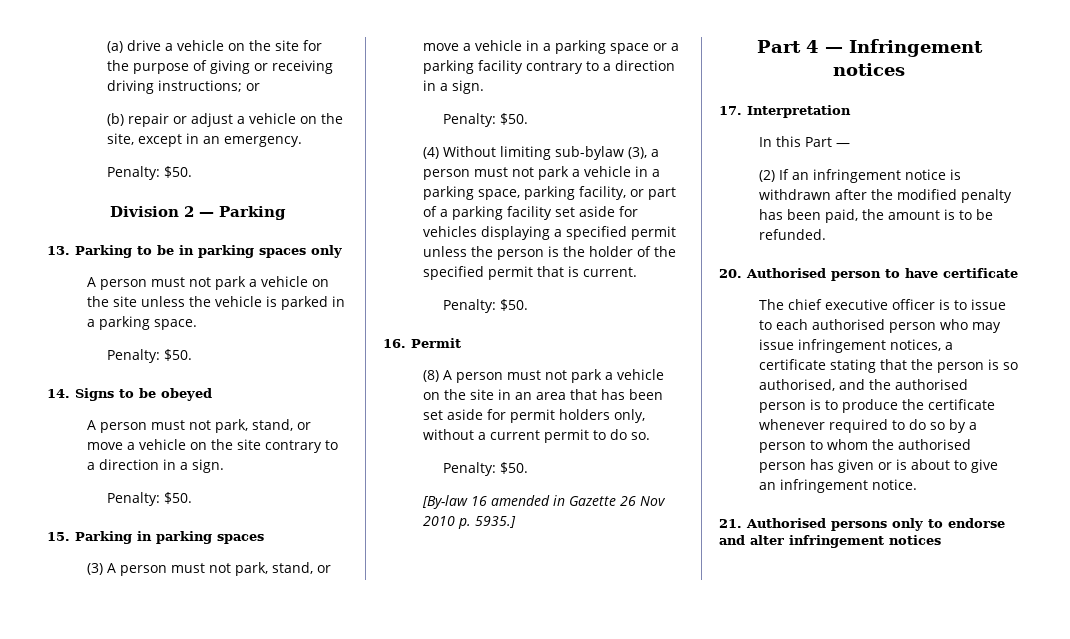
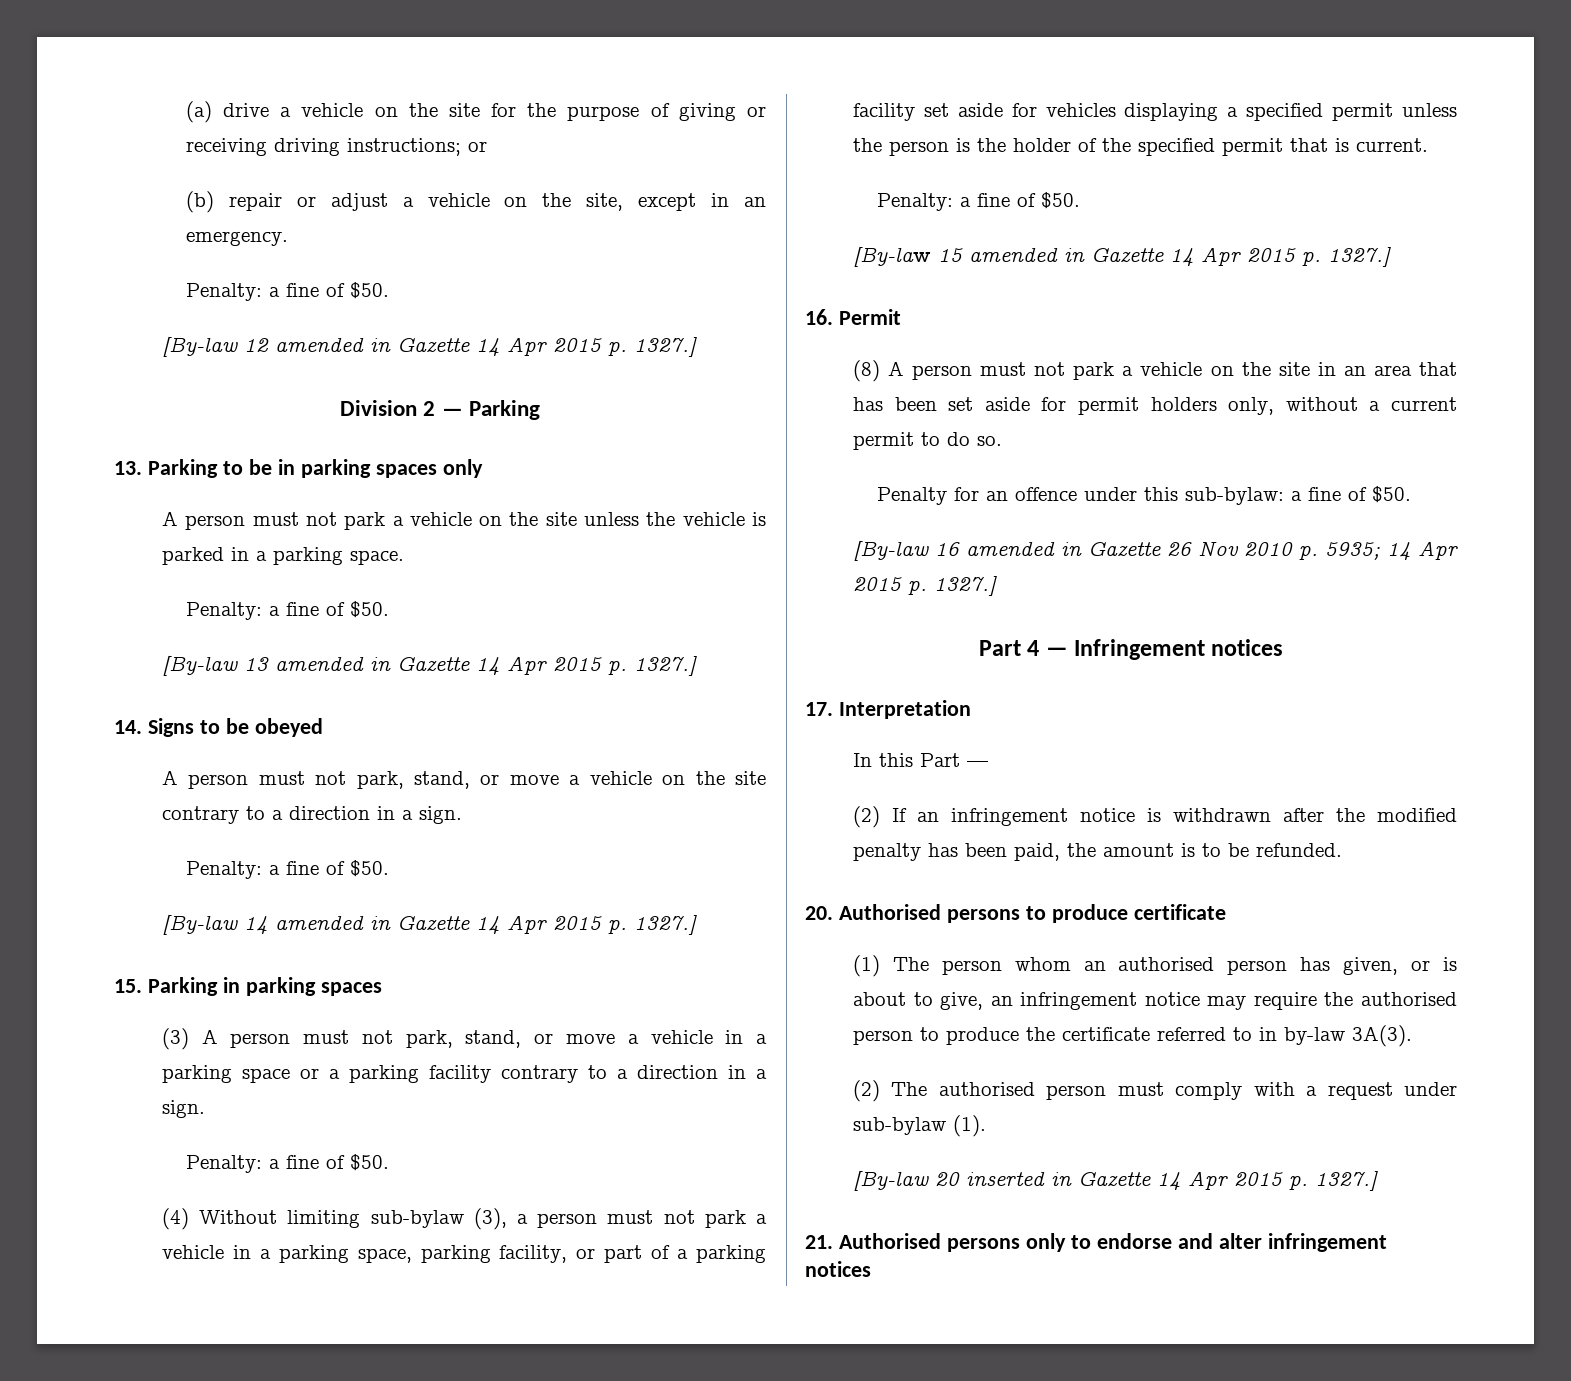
  (b) repair or adjust a vehicle on the site, except in an emergency.
- Penalty: $50.
+ Penalty: a fine of $50.
+ [By-law 12 amended in Gazette 14 Apr 2015 p. 1327.]
  A person must not park a vehicle on the site unless the vehicle is parked in a parking space.
- Penalty: $50.
+ Penalty: a fine of $50.
+ [By-law 13 amended in Gazette 14 Apr 2015 p. 1327.]
  A person must not park, stand, or move a vehicle on the site contrary to a direction in a sign.
- Penalty: $50.
+ Penalty: a fine of $50.
+ [By-law 14 amended in Gazette 14 Apr 2015 p. 1327.]
  (3) A person must not park, stand, or move a vehicle in a parking space or a parking facility contrary to a direction in a sign.
- Penalty: $50.
+ Penalty: a fine of $50.
  (4) Without limiting sub-bylaw (3), a person must not park a vehicle in a parking space, parking facility, or part of a parking facility set aside for vehicles displaying a specified permit unless the person is the holder of the specified permit that is current.
- Penalty: $50.
+ Penalty: a fine of $50.
+ [By-law 15 amended in Gazette 14 Apr 2015 p. 1327.]
  (8) A person must not park a vehicle on the site in an area that has been set aside for permit holders only, without a current permit to do so.
- Penalty: $50.
+ Penalty for an offence under this sub-bylaw: a fine of $50.
- [By-law 16 amended in Gazette 26 Nov 2010 p. 5935.]
+ [By-law 16 amended in Gazette 26 Nov 2010 p. 5935; 14 Apr 2015 p. 1327.]
- 20. Authorised person to have certificate
- The chief executive officer is to issue to each authorised person who may issue infringement notices, a certificate stating that the person is so authorised, and the authorised person is to produce the certificate whenever required to do so by a person to whom the authorised person has given or is about to give an infringement notice.
+ 20. Authorised persons to produce certificate
+ (1) The person whom an authorised person has given, or is about to give, an infringement notice may require the authorised person to produce the certificate referred to in by-law 3A(3).
+ (2) The authorised person must comply with a request under sub-bylaw (1).
+ [By-law 20 inserted in Gazette 14 Apr 2015 p. 1327.]

